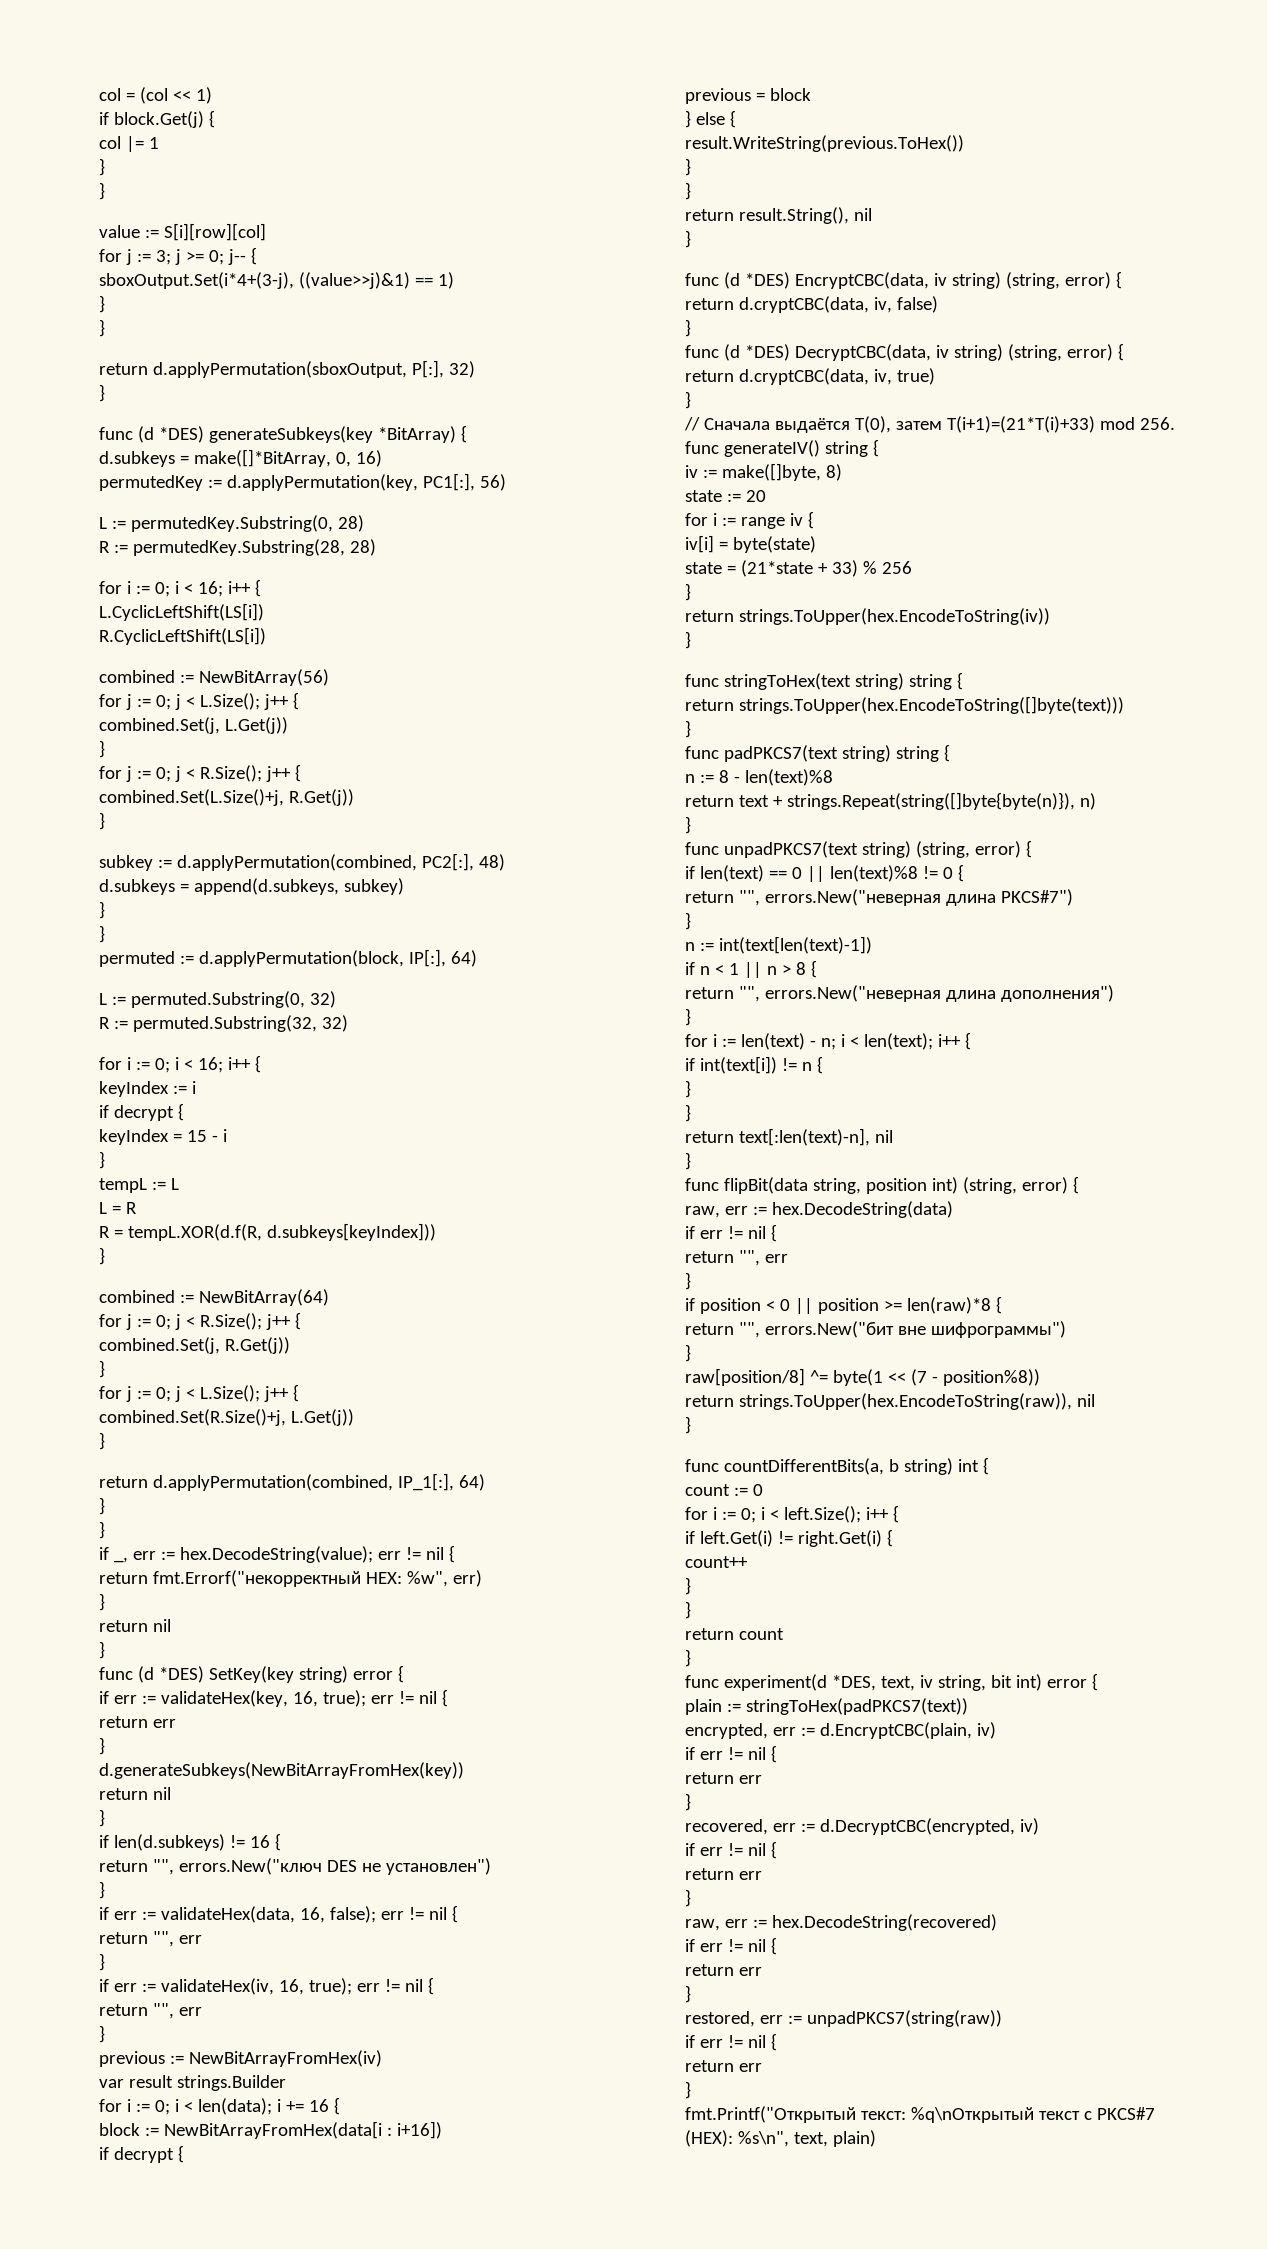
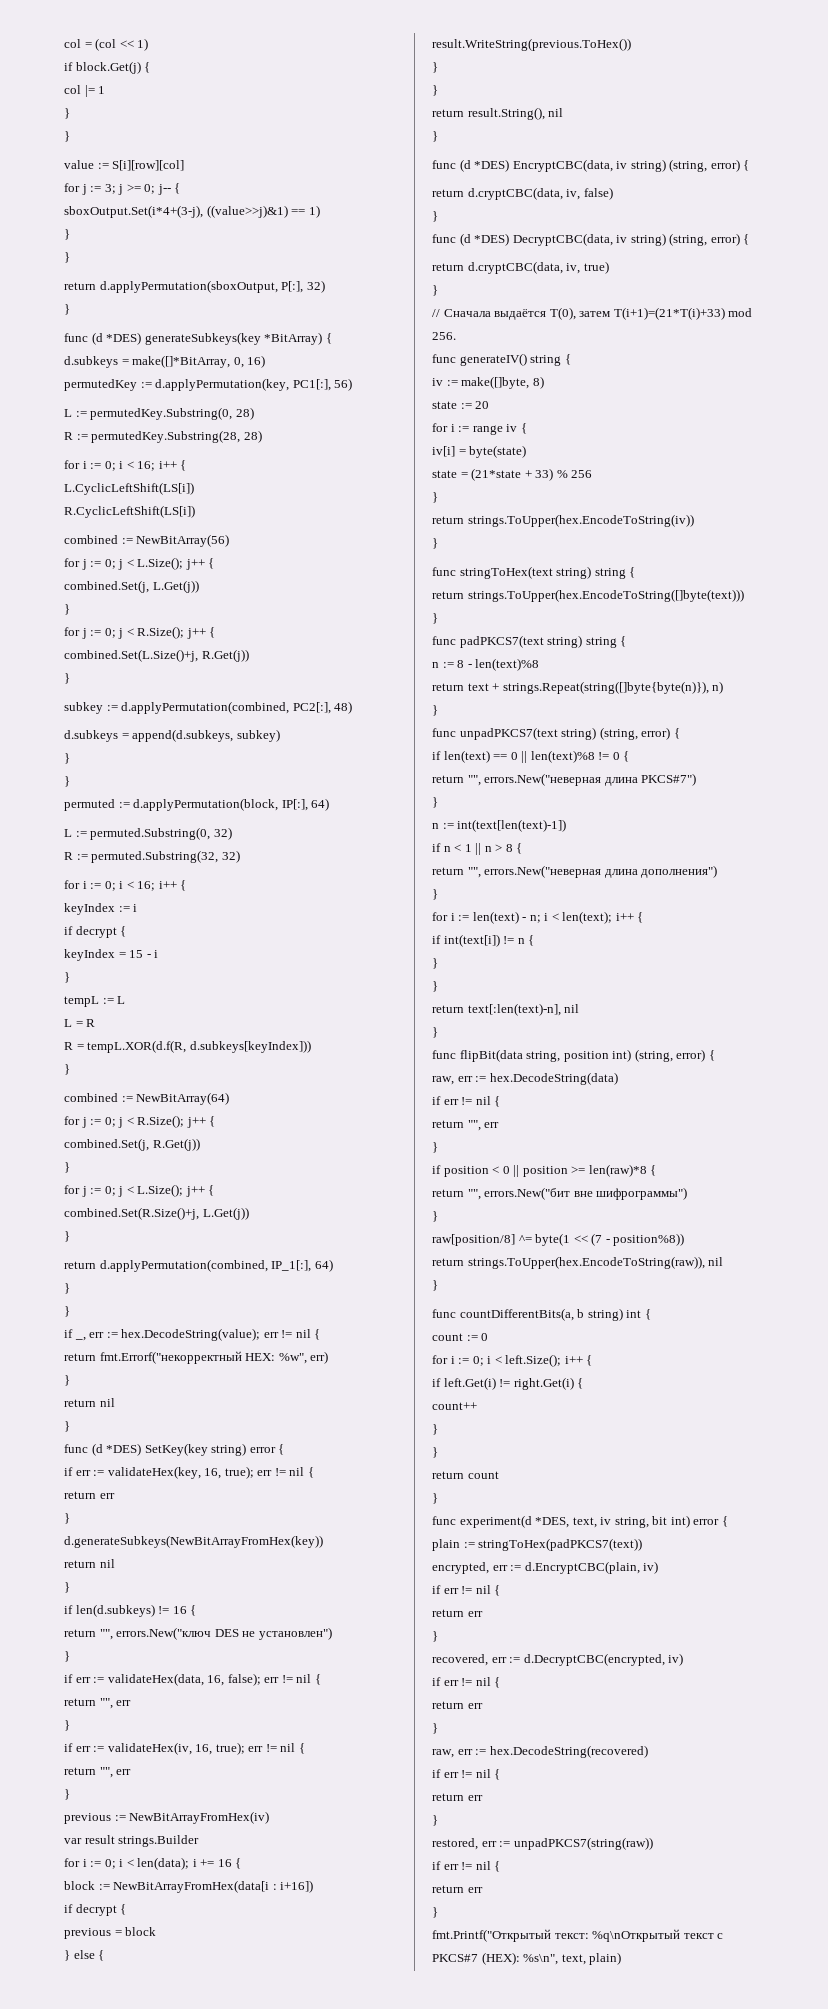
- fmt.Printf("Открытый текст: %q\nОткрытый текст с PKCS#7
- (HEX): %s\n", text, plain)
+ fmt.Printf("Открытый текст: %q\nОткрытый текст с PKCS#7 (HEX): %s\n", text, plain)

